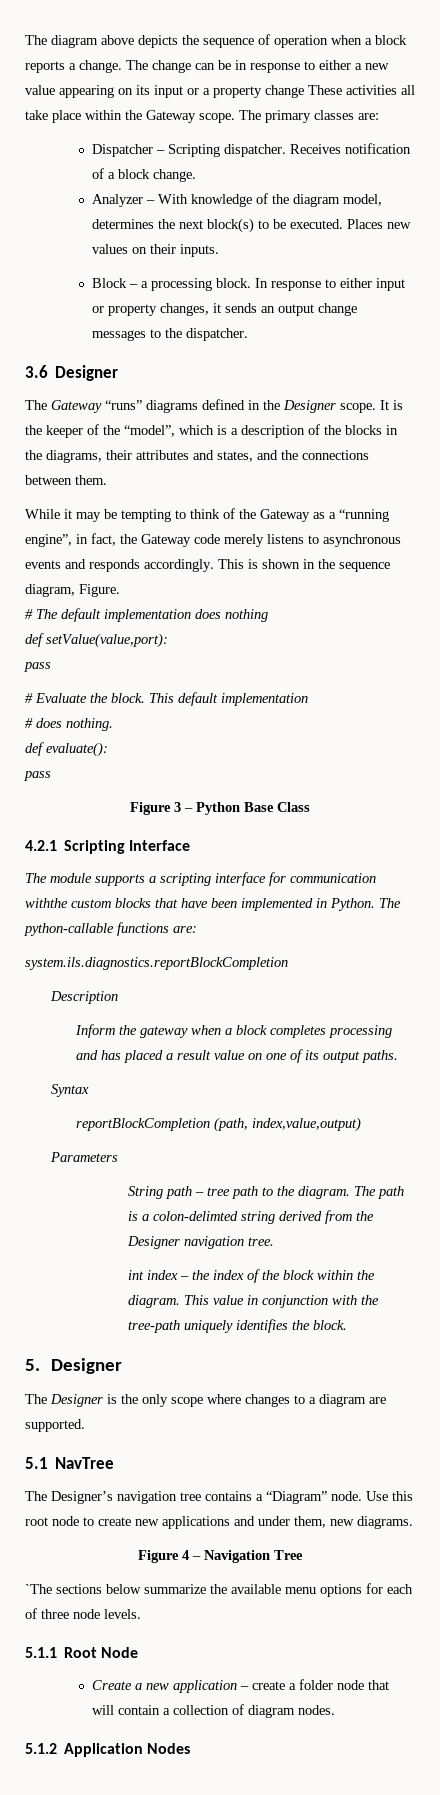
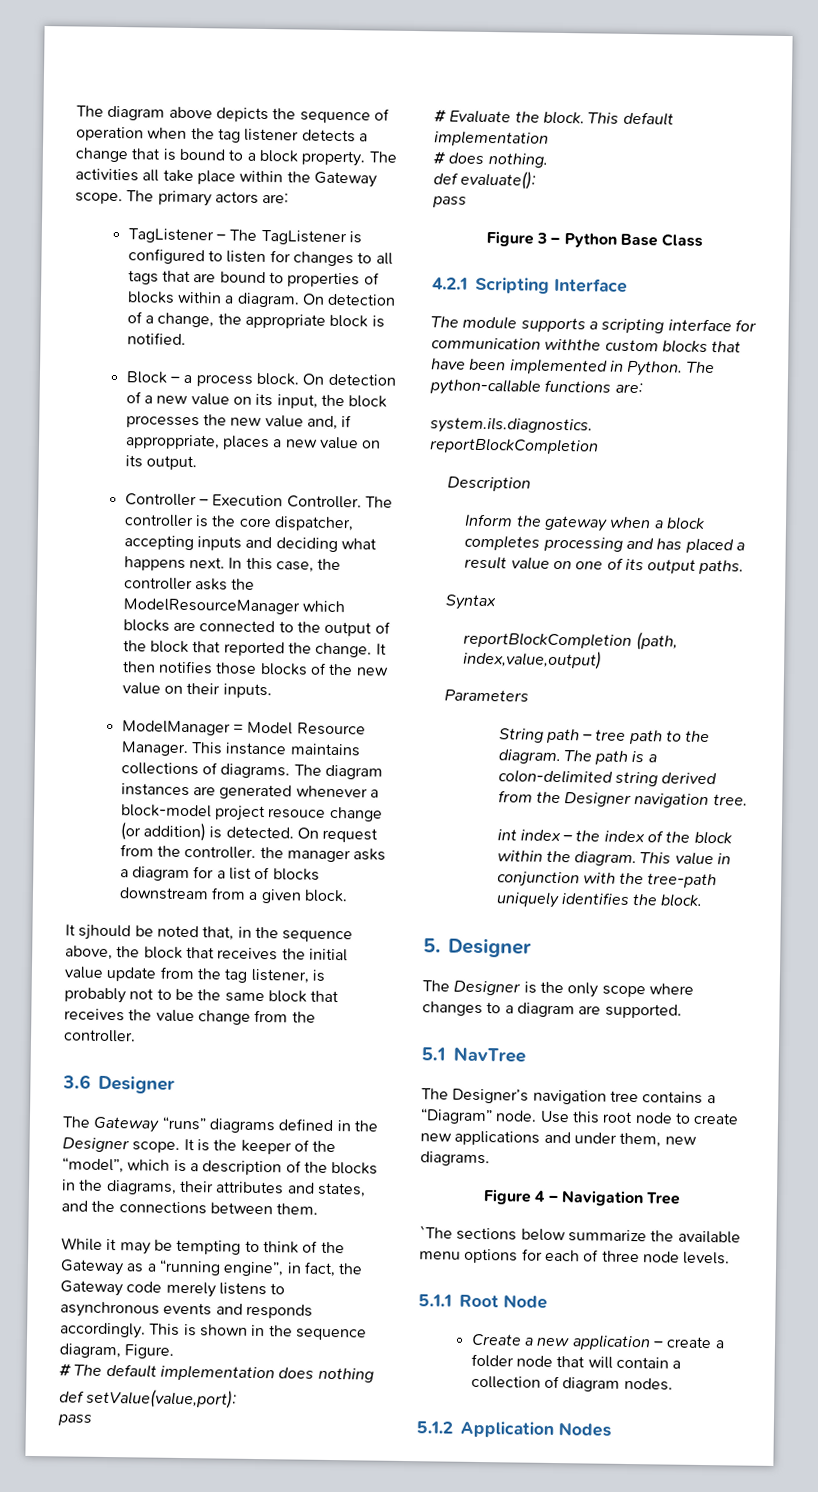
- The diagram above depicts the sequence of operation when a block reports a change. The change can be in response to either a new value appearing on its input or a property change These activities all take place within the Gateway scope.
+ The diagram above depicts the sequence of operation when the tag listener detects a change that is bound to a block property. The activities all take place within the Gateway scope.
- The primary classes are:
- Dispatcher – Scripting dispatcher. Receives notification of a block change.
- Analyzer – With knowledge of the diagram model, determines the next block(s) to be executed. Places new values on their inputs.
- Block – a processing block. In response to either input or property changes, it sends an output change messages to the dispatcher.
+ The primary actors are:
+ TagListener – The TagListener is configured to listen for changes to all tags that are bound to properties of blocks within a diagram. On detection of a change, the appropriate block is notified.
+ Block – a process block. On detection of a new value on its input, the block processes the new value and, if approppriate, places a new value on its output.
+ Controller – Execution Controller. The controller is the core dispatcher, accepting inputs and deciding what happens next. In this case, the controller asks the ModelResourceManager which blocks are connected to the output of the block that reported the change. It then notifies those blocks of the new value on their inputs.
+ ModelManager = Model Resource Manager. This instance maintains collections of diagrams. The diagram instances are generated whenever a block-model project resouce change (or addition) is detected. On request from the controller. the manager asks a diagram for a list of blocks downstream from a given block.
+ It sjhould be noted that, in the sequence above, the block that receives the initial value update from the tag listener, is probably not to be the same block that receives the value change from the controller.
- The path is a colon-delimted string derived from the Designer navigation tree.
+ The path is a colon-delimited string derived from the Designer navigation tree.

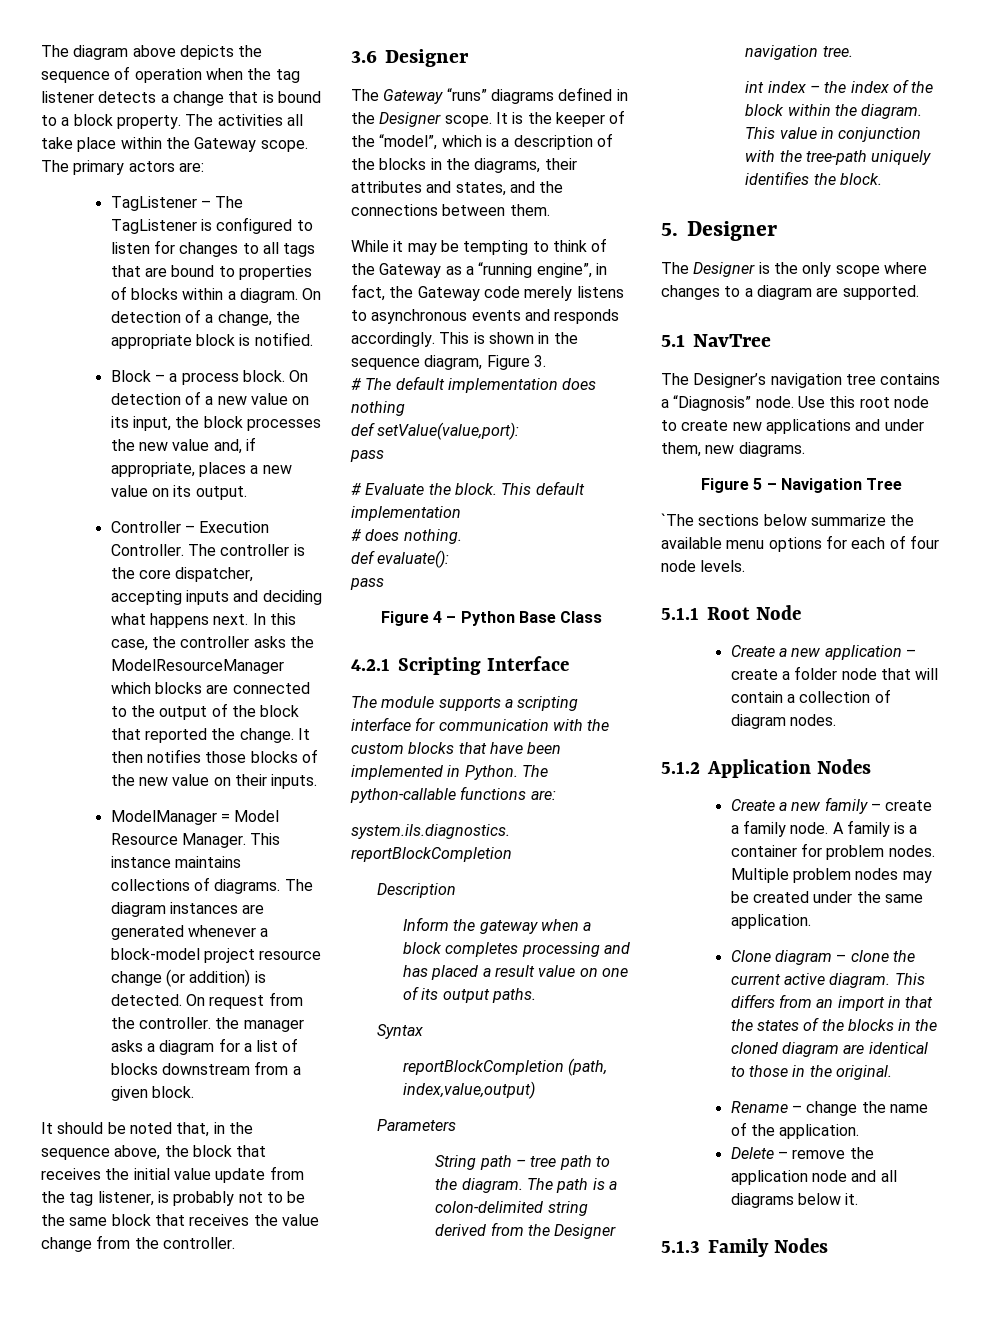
- On detection of a new value on its input, the block processes the new value and, if approppriate, places a new value on its output.
+ On detection of a new value on its input, the block processes the new value and, if appropriate, places a new value on its output.
- The diagram instances are generated whenever a block-model project resouce change (or addition) is detected.
+ The diagram instances are generated whenever a block-model project resource change (or addition) is detected.
- It sjhould be noted that, in the sequence above, the block that receives the initial value update from the tag listener, is probably not to be the same block that receives the value change from the controller.
+ It should be noted that, in the sequence above, the block that receives the initial value update from the tag listener, is probably not to be the same block that receives the value change from the controller.
- This is shown in the sequence diagram, Figure.
+ This is shown in the sequence diagram, Figure 3.
- Figure 3 – Python Base Class
+ Figure 4 – Python Base Class
- The module supports a scripting interface for communication withthe custom blocks that have been implemented in Python.
+ The module supports a scripting interface for communication with the custom blocks that have been implemented in Python.
- The Designer’s navigation tree contains a “Diagram” node.
+ The Designer’s navigation tree contains a “Diagnosis” node.
- Figure 4 – Navigation Tree
+ Figure 5 – Navigation Tree
- `The sections below summarize the available menu options for each of three node levels.
+ `The sections below summarize the available menu options for each of four node levels.
+ Create a new family – create a family node. A family is a container for problem nodes. Multiple problem nodes may be created under the same application.
+ Clone diagram – clone the current active diagram. This differs from an import in that the states of the blocks in the cloned diagram are identical to those in the original.
+ Rename – change the name of the application.
+ Delete – remove the application node and all diagrams below it.
+ 5.1.3 Family Nodes

